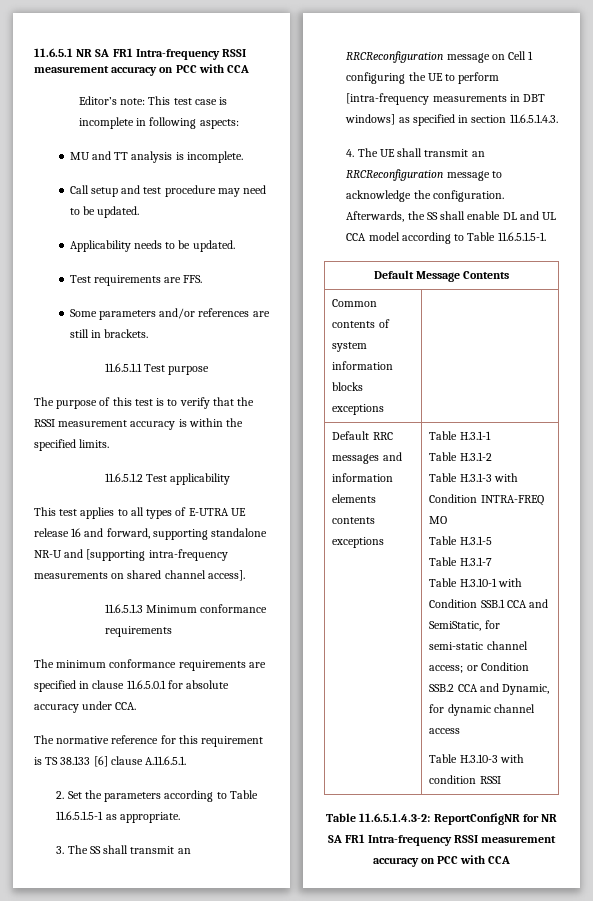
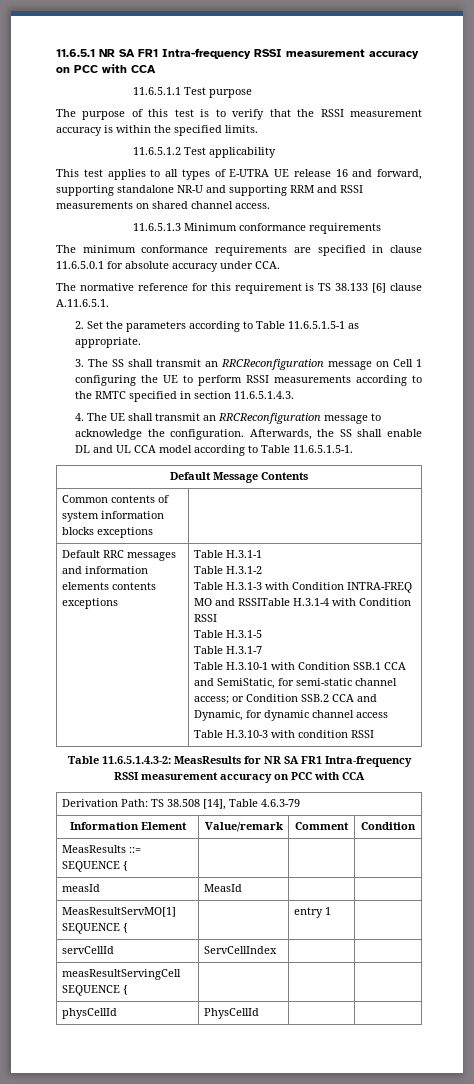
- Editor’s note: This test case is incomplete in following aspects:
- MU and TT analysis is incomplete.
- Call setup and test procedure may need to be updated.
- Applicability needs to be updated.
- Test requirements are FFS.
- Some parameters and/or references are still in brackets.
- This test applies to all types of E-UTRA UE release 16 and forward, supporting standalone NR-U and [supporting intra-frequency measurements on shared channel access].
+ This test applies to all types of E-UTRA UE release 16 and forward, supporting standalone NR-U and supporting RRM and RSSI measurements on shared channel access.
- 3. The SS shall transmit an RRCReconfiguration message on Cell 1 configuring the UE to perform [intra-frequency measurements in DBT windows] as specified in section 11.6.5.1.4.3.
+ 3. The SS shall transmit an RRCReconfiguration message on Cell 1 configuring the UE to perform RSSI measurements according to the RMTC specified in section 11.6.5.1.4.3.
- Table H.3.1-3 with Condition INTRA-FREQ MO
+ Table H.3.1-3 with Condition INTRA-FREQ MO and RSSITable H.3.1-4 with Condition RSSI
- Table 11.6.5.1.4.3-2: ReportConfigNR for NR SA FR1 Intra-frequency RSSI measurement accuracy on PCC with CCA
+ Table 11.6.5.1.4.3-2: MeasResults for NR SA FR1 Intra-frequency RSSI measurement accuracy on PCC with CCA
+ Derivation Path: TS 38.508 [14], Table 4.6.3-79
+ Information Element | Value/remark | Comment | Condition
+ MeasResults ::= SEQUENCE { | | |
+ measId | MeasId | |
+ MeasResultServMO[1] SEQUENCE { | | entry 1 |
+ servCellId | ServCellIndex | |
+ measResultServingCell SEQUENCE { | | |
+ physCellId | PhysCellId | |

